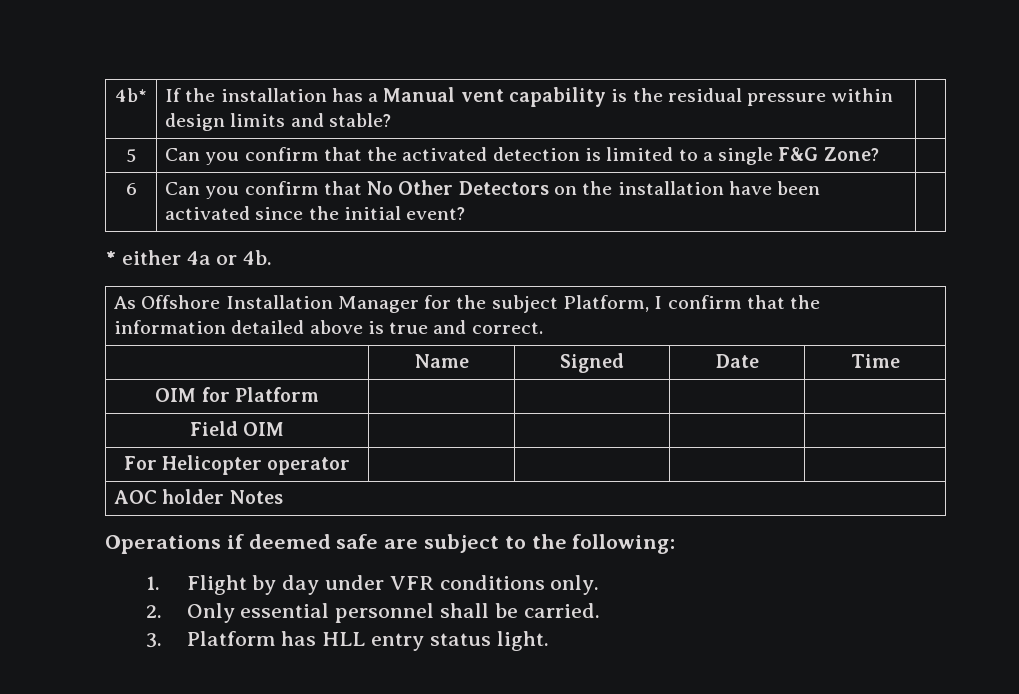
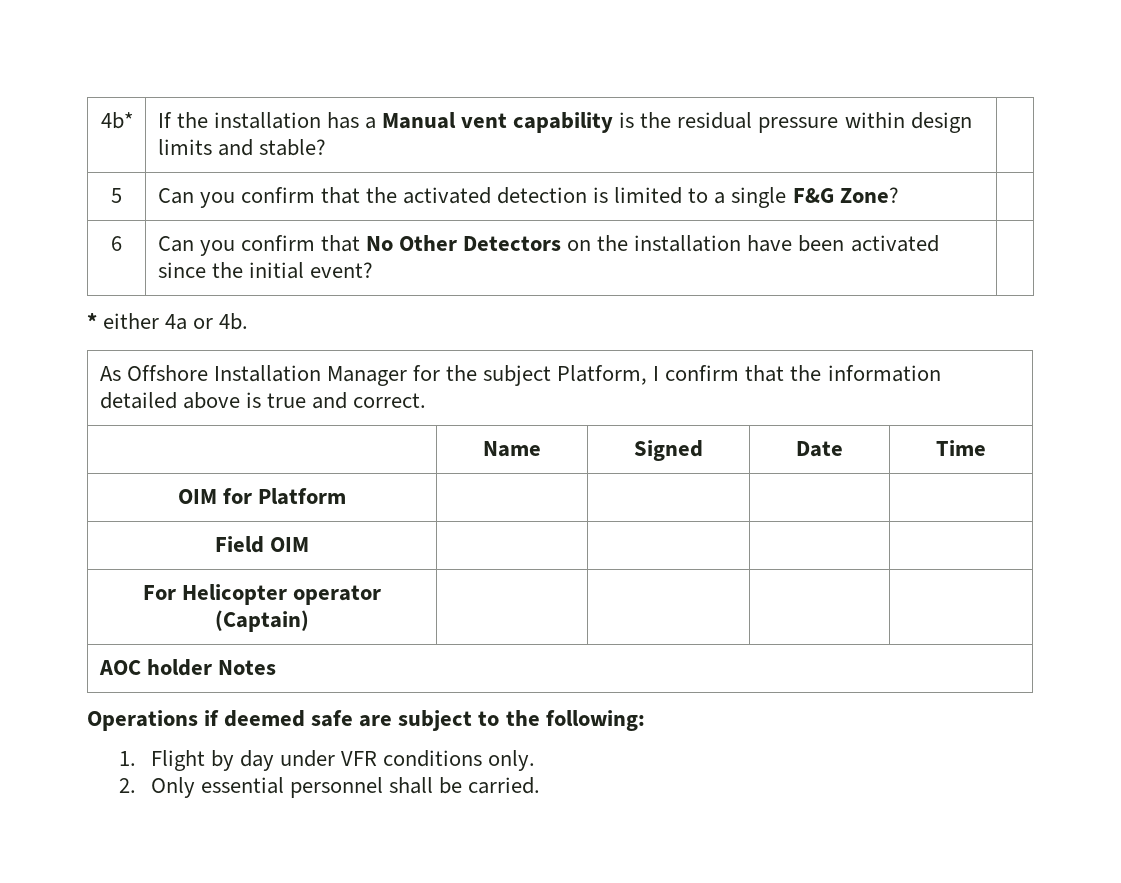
- For Helicopter operator | | | |
+ For Helicopter operator (Captain) | | | |
- 3. Platform has HLL entry status light.

